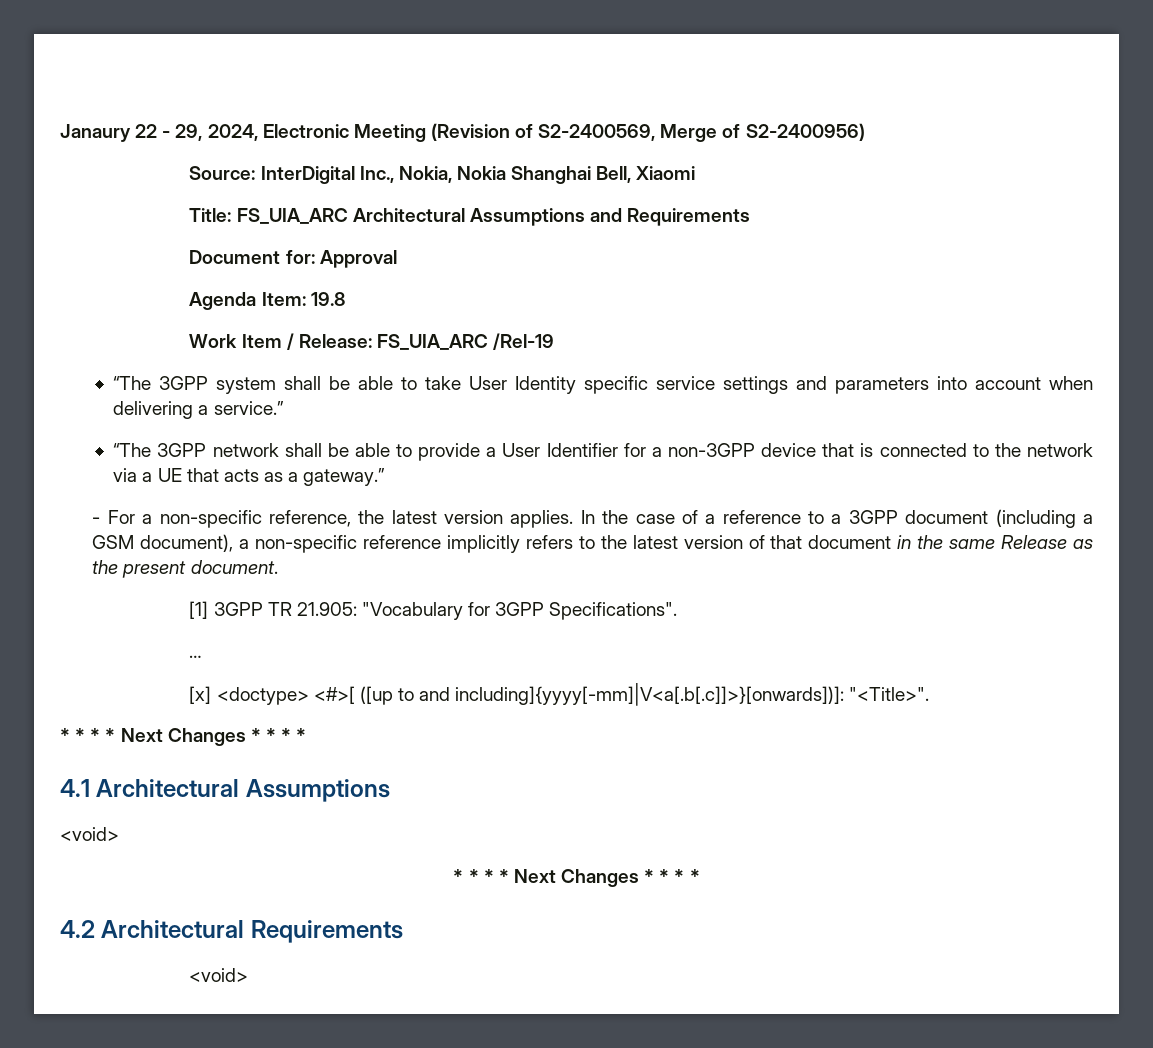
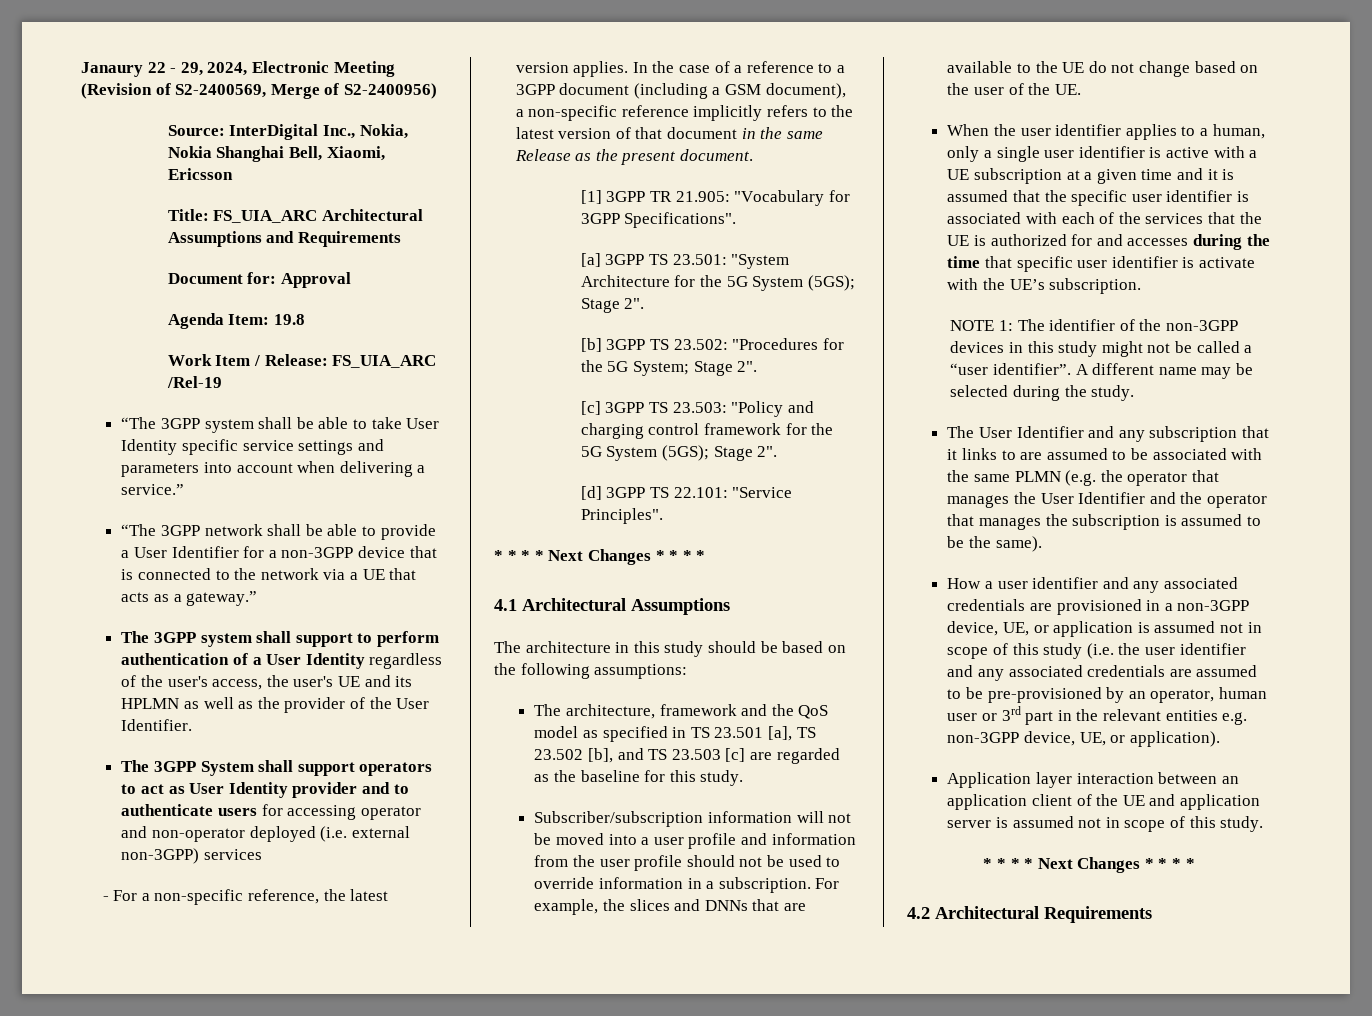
- Source: InterDigital Inc., Nokia, Nokia Shanghai Bell, Xiaomi
+ Source: InterDigital Inc., Nokia, Nokia Shanghai Bell, Xiaomi, Ericsson
+ The 3GPP system shall support to perform authentication of a User Identity regardless of the user's access, the user's UE and its HPLMN as well as the provider of the User Identifier.
+ The 3GPP System shall support operators to act as User Identity provider and to authenticate users for accessing operator and non-operator deployed (i.e. external non-3GPP) services
- …
- [x] <doctype> <#>[ ([up to and including]{yyyy[-mm]|V<a[.b[.c]]>}[onwards])]: "<Title>".
+ [a] 3GPP TS 23.501: "System Architecture for the 5G System (5GS); Stage 2".
+ [b] 3GPP TS 23.502: "Procedures for the 5G System; Stage 2".
+ [c] 3GPP TS 23.503: "Policy and charging control framework for the 5G System (5GS); Stage 2".
+ [d] 3GPP TS 22.101: "Service Principles".
  4.1 Architectural Assumptions
- <void>
+ The architecture in this study should be based on the following assumptions:
+ The architecture, framework and the QoS model as specified in TS 23.501 [a], TS 23.502 [b], and TS 23.503 [c] are regarded as the baseline for this study.
+ Subscriber/subscription information will not be moved into a user profile and information from the user profile should not be used to override information in a subscription. For example, the slices and DNNs that are available to the UE do not change based on the user of the UE.
+ When the user identifier applies to a human, only a single user identifier is active with a UE subscription at a given time and it is assumed that the specific user identifier is associated with each of the services that the UE is authorized for and accesses during the time that specific user identifier is activate with the UE’s subscription.
+ NOTE 1: The identifier of the non-3GPP devices in this study might not be called a “user identifier”. A different name may be selected during the study.
+ The User Identifier and any subscription that it links to are assumed to be associated with the same PLMN (e.g. the operator that manages the User Identifier and the operator that manages the subscription is assumed to be the same).
+ How a user identifier and any associated credentials are provisioned in a non-3GPP device, UE, or application is assumed not in scope of this study (i.e. the user identifier and any associated credentials are assumed to be pre-provisioned by an operator, human user or 3rd part in the relevant entities e.g. non-3GPP device, UE, or application).
+ Application layer interaction between an application client of the UE and application server is assumed not in scope of this study.
  4.2 Architectural Requirements
- <void>

